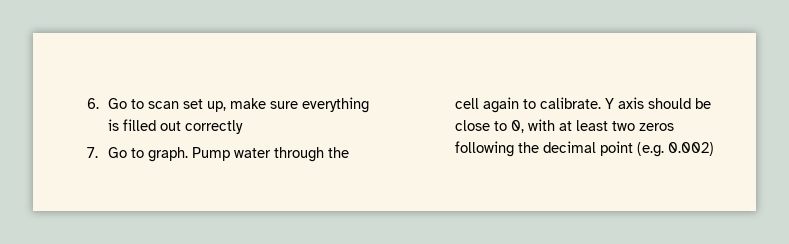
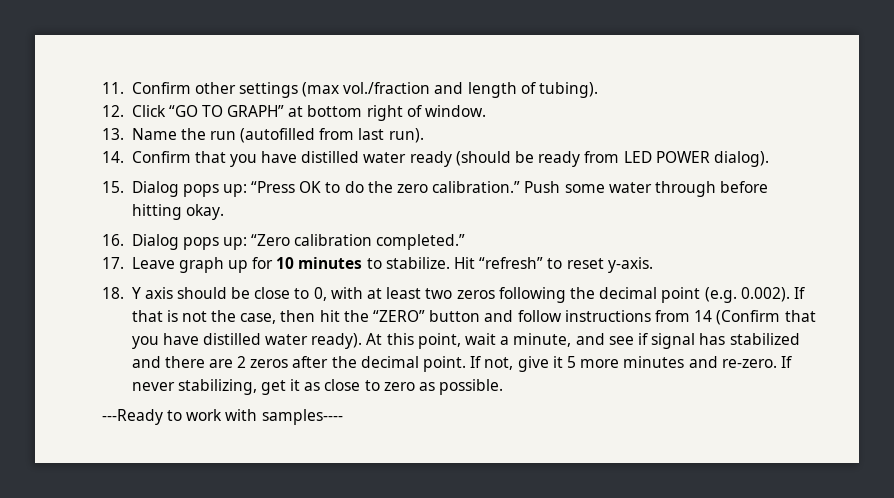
- 6. Go to scan set up, make sure everything is filled out correctly
- 7. Go to graph. Pump water through the cell again to calibrate. Y axis should be close to 0, with at least two zeros following the decimal point (e.g. 0.002)
+ 11. Confirm other settings (max vol./fraction and length of tubing).
+ 12. Click “GO TO GRAPH” at bottom right of window.
+ 13. Name the run (autofilled from last run).
+ 14. Confirm that you have distilled water ready (should be ready from LED POWER dialog).
+ 15. Dialog pops up: “Press OK to do the zero calibration.” Push some water through before hitting okay.
+ 16. Dialog pops up: “Zero calibration completed.”
+ 17. Leave graph up for 10 minutes to stabilize. Hit “refresh” to reset y-axis.
+ 18. Y axis should be close to 0, with at least two zeros following the decimal point (e.g. 0.002). If that is not the case, then hit the “ZERO” button and follow instructions from 14 (Confirm that you have distilled water ready). At this point, wait a minute, and see if signal has stabilized and there are 2 zeros after the decimal point. If not, give it 5 more minutes and re-zero. If never stabilizing, get it as close to zero as possible.
+ ---Ready to work with samples----

